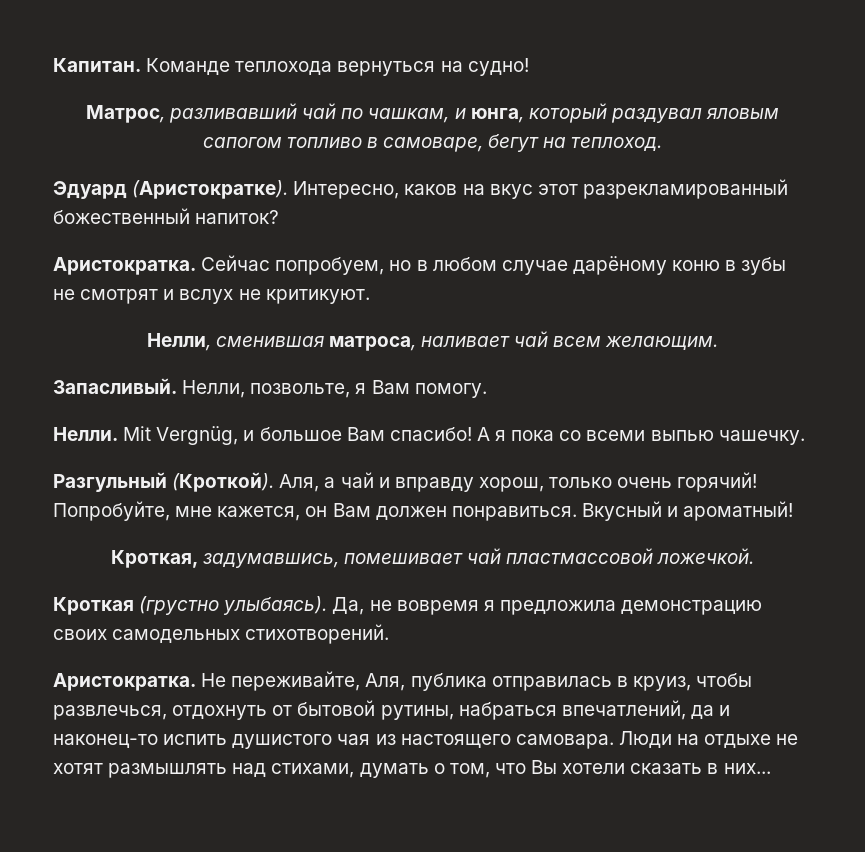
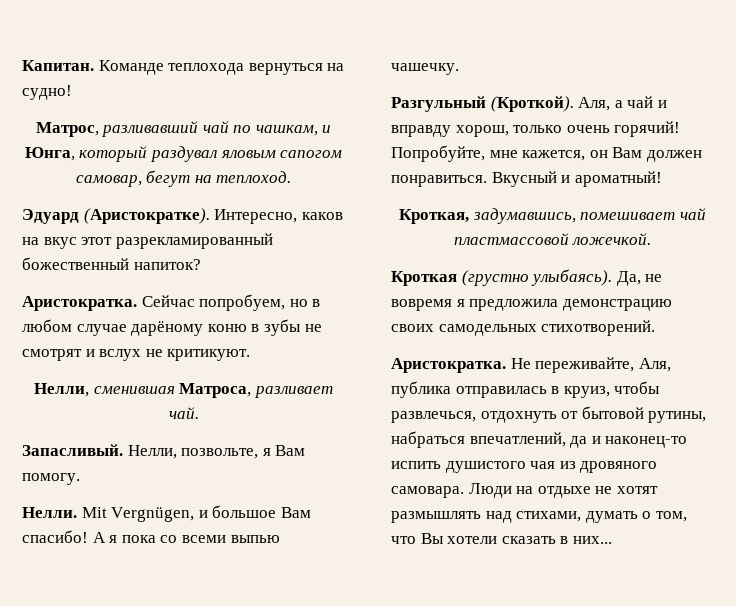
- Матрос, разливавший чай по чашкам, и юнга, который раздувал яловым сапогом топливо в самоваре, бегут на теплоход.
+ Матрос, разливавший чай по чашкам, и Юнга, который раздувал яловым сапогом самовар, бегут на теплоход.
- Нелли, сменившая матроса, наливает чай всем желающим.
+ Нелли, сменившая Матроса, разливает чай.
- Mit Vergnüg, и большое Вам спасибо!
+ Mit Vergnügen, и большое Вам спасибо!
- Не переживайте, Аля, публика отправилась в круиз, чтобы развлечься, отдохнуть от бытовой рутины, набраться впечатлений, да и наконец-то испить душистого чая из настоящего самовара.
+ Не переживайте, Аля, публика отправилась в круиз, чтобы развлечься, отдохнуть от бытовой рутины, набраться впечатлений, да и наконец-то испить душистого чая из дровяного самовара.

